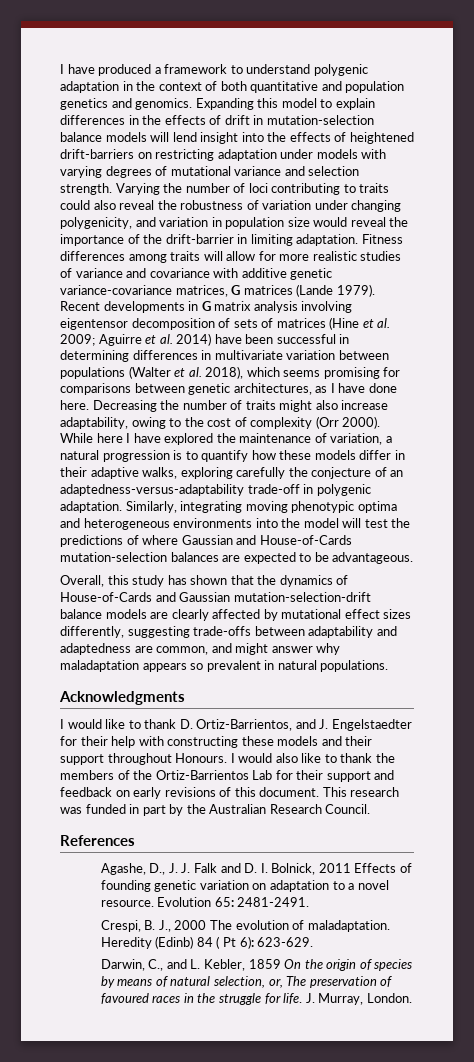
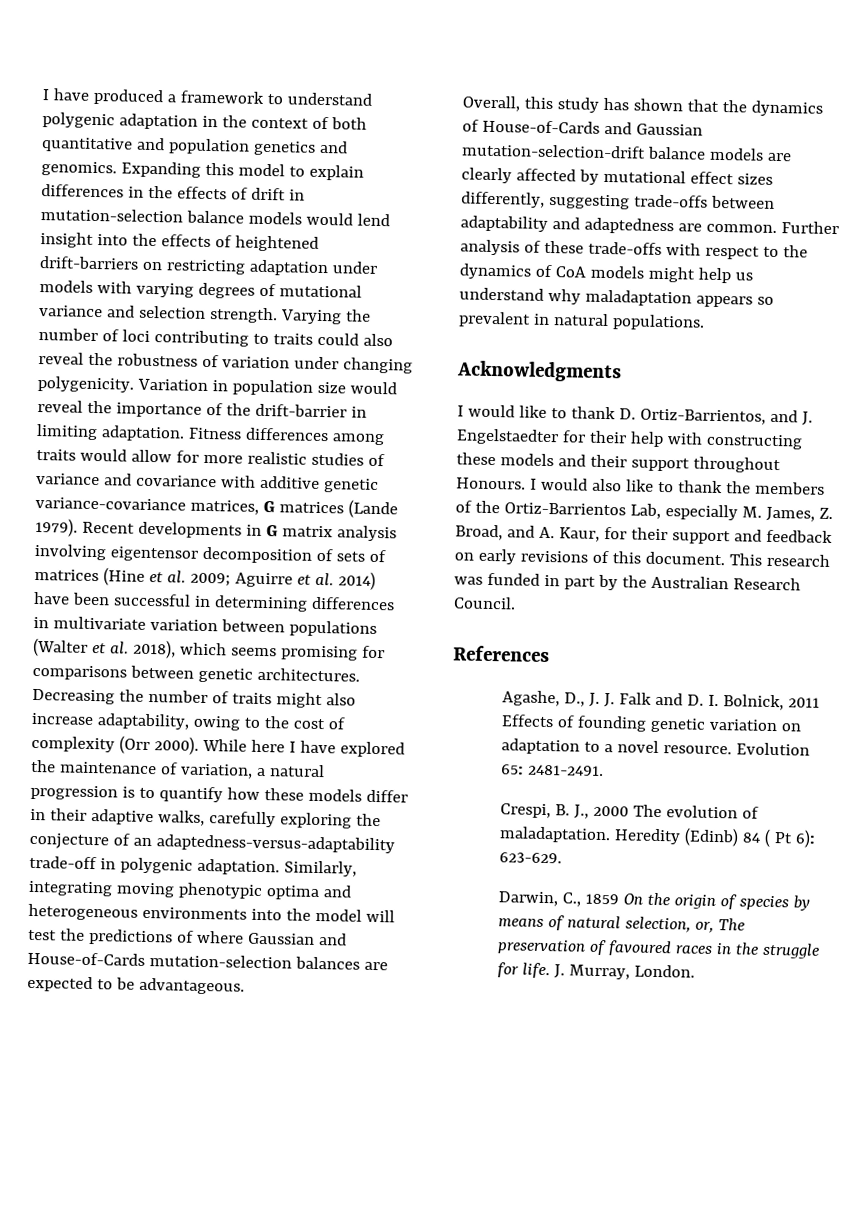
- Expanding this model to explain differences in the effects of drift in mutation-selection balance models will lend insight into the effects of heightened drift-barriers on restricting adaptation under models with varying degrees of mutational variance and selection strength.
+ Expanding this model to explain differences in the effects of drift in mutation-selection balance models would lend insight into the effects of heightened drift-barriers on restricting adaptation under models with varying degrees of mutational variance and selection strength.
- Varying the number of loci contributing to traits could also reveal the robustness of variation under changing polygenicity, and variation in population size would reveal the importance of the drift-barrier in limiting adaptation.
+ Varying the number of loci contributing to traits could also reveal the robustness of variation under changing polygenicity. Variation in population size would reveal the importance of the drift-barrier in limiting adaptation.
- Fitness differences among traits will allow for more realistic studies of variance and covariance with additive genetic variance-covariance matrices, G matrices (Lande 1979).
+ Fitness differences among traits would allow for more realistic studies of variance and covariance with additive genetic variance-covariance matrices, G matrices (Lande 1979).
- Recent developments in G matrix analysis involving eigentensor decomposition of sets of matrices (Hine et al. 2009; Aguirre et al. 2014) have been successful in determining differences in multivariate variation between populations (Walter et al. 2018), which seems promising for comparisons between genetic architectures, as I have done here.
+ Recent developments in G matrix analysis involving eigentensor decomposition of sets of matrices (Hine et al. 2009; Aguirre et al. 2014) have been successful in determining differences in multivariate variation between populations (Walter et al. 2018), which seems promising for comparisons between genetic architectures.
- While here I have explored the maintenance of variation, a natural progression is to quantify how these models differ in their adaptive walks, exploring carefully the conjecture of an adaptedness-versus-adaptability trade-off in polygenic adaptation.
+ While here I have explored the maintenance of variation, a natural progression is to quantify how these models differ in their adaptive walks, carefully exploring the conjecture of an adaptedness-versus-adaptability trade-off in polygenic adaptation.
- Overall, this study has shown that the dynamics of House-of-Cards and Gaussian mutation-selection-drift balance models are clearly affected by mutational effect sizes differently, suggesting trade-offs between adaptability and adaptedness are common, and might answer why maladaptation appears so prevalent in natural populations.
+ Overall, this study has shown that the dynamics of House-of-Cards and Gaussian mutation-selection-drift balance models are clearly affected by mutational effect sizes differently, suggesting trade-offs between adaptability and adaptedness are common. Further analysis of these trade-offs with respect to the dynamics of CoA models might help us understand why maladaptation appears so prevalent in natural populations.
- I would also like to thank the members of the Ortiz-Barrientos Lab for their support and feedback on early revisions of this document.
+ I would also like to thank the members of the Ortiz-Barrientos Lab, especially M. James, Z. Broad, and A. Kaur, for their support and feedback on early revisions of this document.
- Darwin, C., and L. Kebler, 1859 On the origin of species by means of natural selection, or, The preservation of favoured races in the struggle for life.
+ Darwin, C., 1859 On the origin of species by means of natural selection, or, The preservation of favoured races in the struggle for life.

